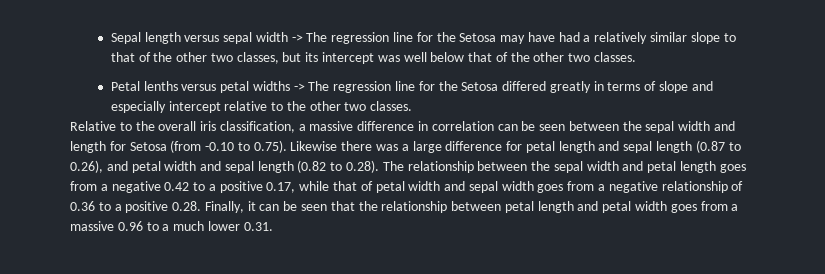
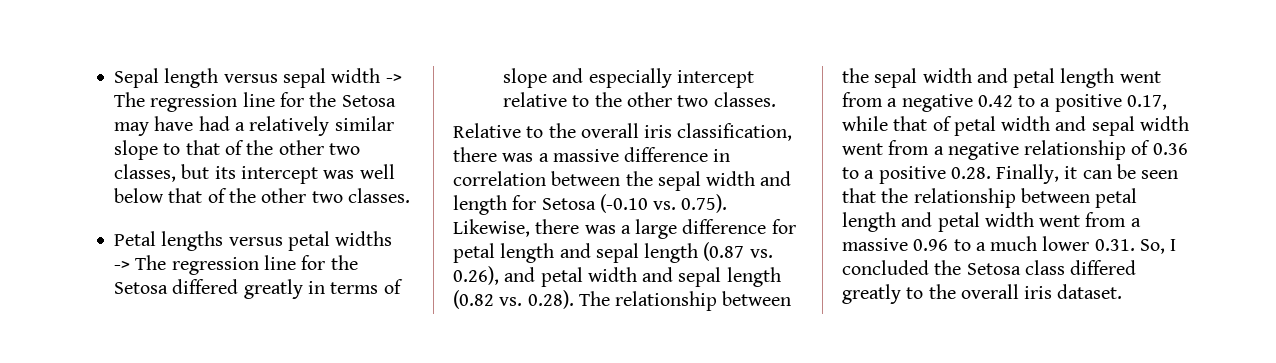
- Petal lenths versus petal widths -> The regression line for the Setosa differed greatly in terms of slope and especially intercept relative to the other two classes.
+ Petal lengths versus petal widths -> The regression line for the Setosa differed greatly in terms of slope and especially intercept relative to the other two classes.
- Relative to the overall iris classification, a massive difference in correlation can be seen between the sepal width and length for Setosa (from -0.10 to 0.75). Likewise there was a large difference for petal length and sepal length (0.87 to 0.26), and petal width and sepal length (0.82 to 0.28). The relationship between the sepal width and petal length goes from a negative 0.42 to a positive 0.17, while that of petal width and sepal width goes from a negative relationship of 0.36 to a positive 0.28. Finally, it can be seen that the relationship between petal length and petal width goes from a massive 0.96 to a much lower 0.31.
+ Relative to the overall iris classification, there was a massive difference in correlation between the sepal width and length for Setosa (-0.10 vs. 0.75). Likewise, there was a large difference for petal length and sepal length (0.87 vs. 0.26), and petal width and sepal length (0.82 vs. 0.28). The relationship between the sepal width and petal length went from a negative 0.42 to a positive 0.17, while that of petal width and sepal width went from a negative relationship of 0.36 to a positive 0.28. Finally, it can be seen that the relationship between petal length and petal width went from a massive 0.96 to a much lower 0.31. So, I concluded the Setosa class differed greatly to the overall iris dataset.

